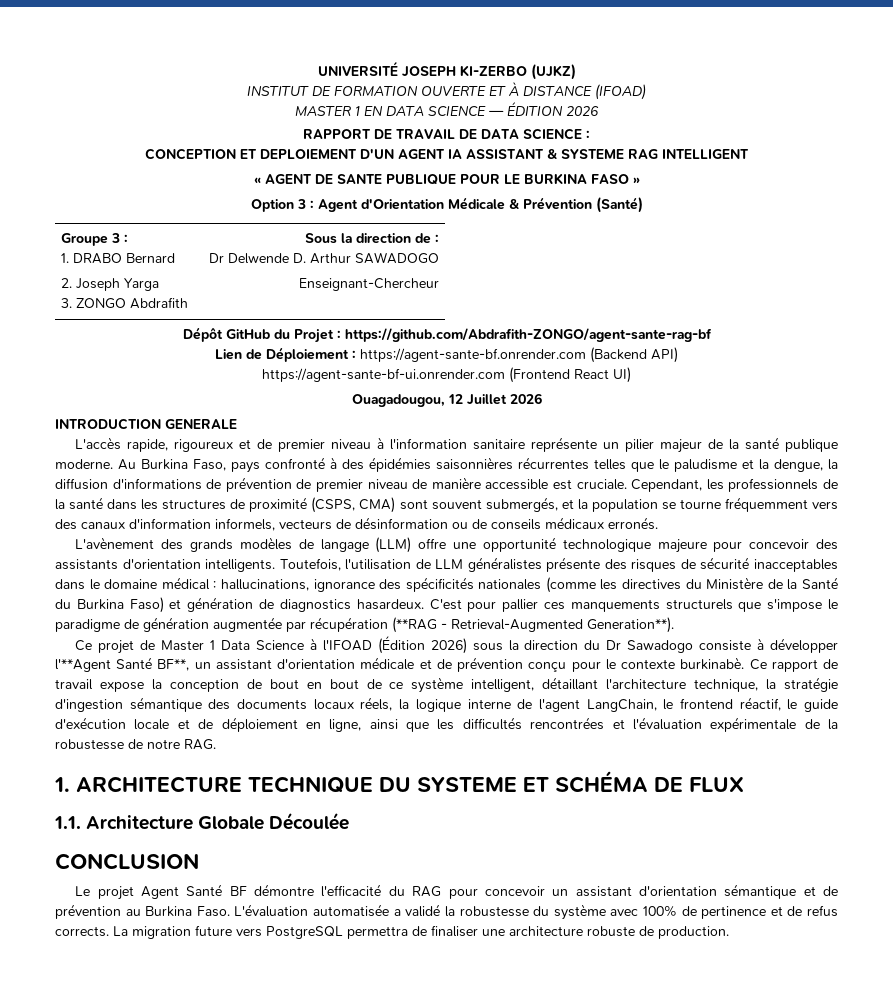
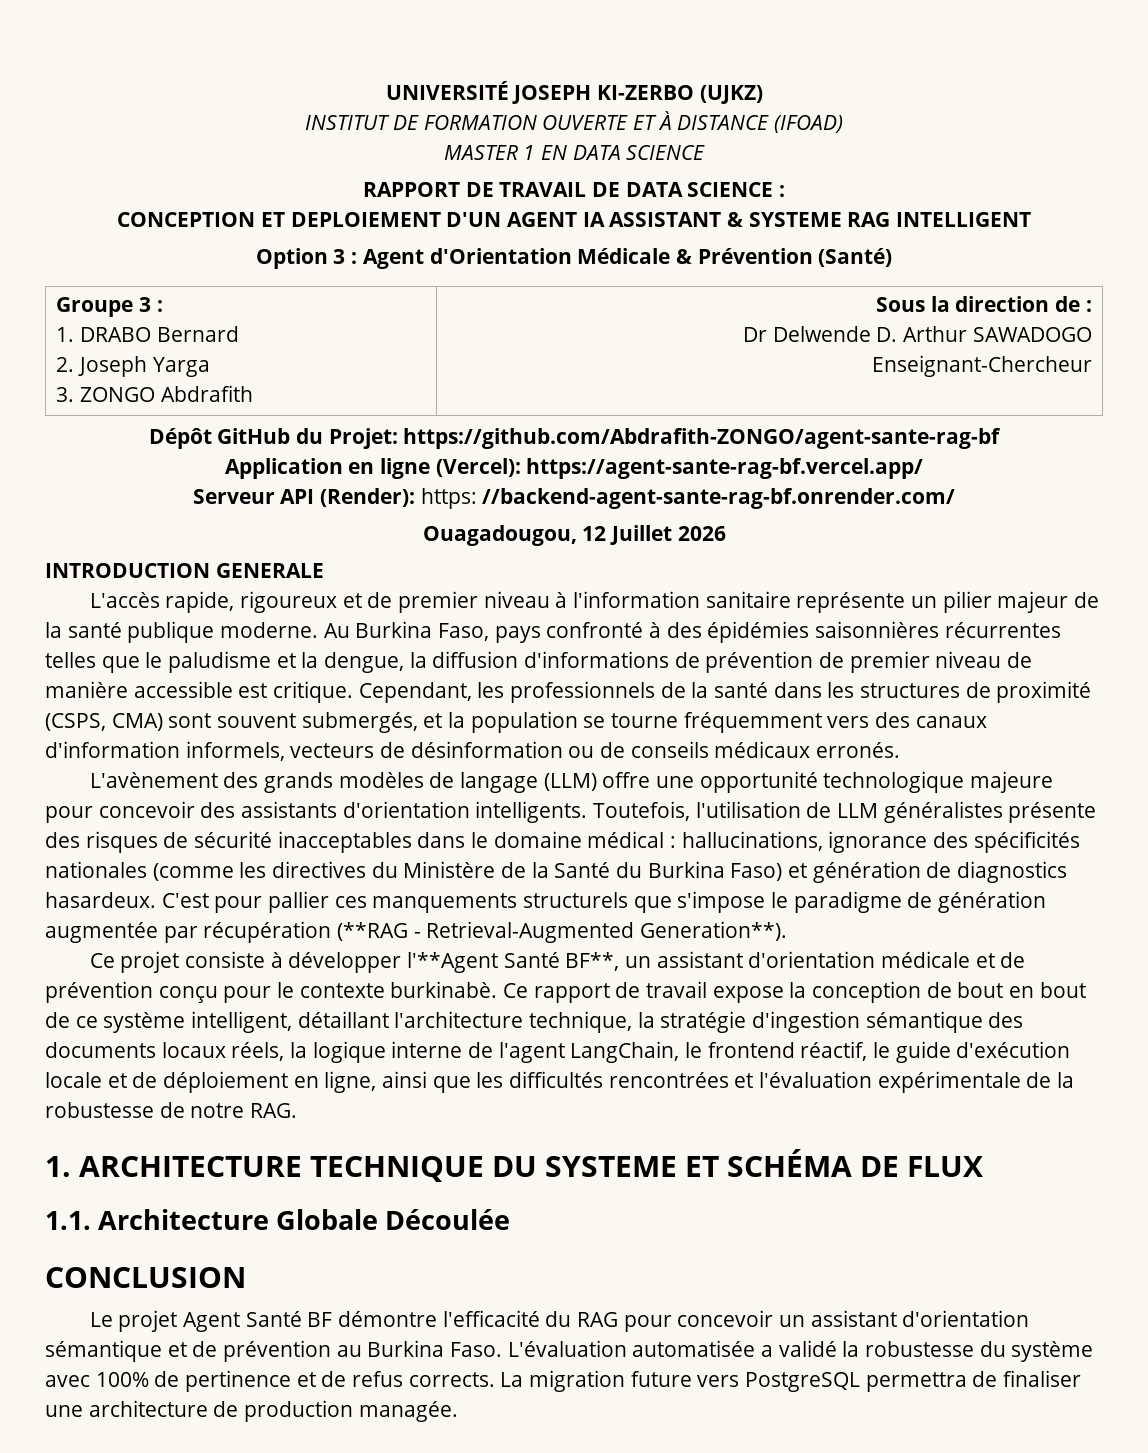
- MASTER 1 EN DATA SCIENCE — ÉDITION 2026
+ MASTER 1 EN DATA SCIENCE
- « AGENT DE SANTE PUBLIQUE POUR LE BURKINA FASO »
- Dépôt GitHub du Projet : https://github.com/Abdrafith-ZONGO/agent-sante-rag-bf
+ Dépôt GitHub du Projet: https://github.com/Abdrafith-ZONGO/agent-sante-rag-bf
- Lien de Déploiement : https://agent-sante-bf.onrender.com (Backend API)
- https://agent-sante-bf-ui.onrender.com (Frontend React UI)
+ Application en ligne (Vercel): https://agent-sante-rag-bf.vercel.app/
+ Serveur API (Render): https: //backend-agent-sante-rag-bf.onrender.com/
- Au Burkina Faso, pays confronté à des épidémies saisonnières récurrentes telles que le paludisme et la dengue, la diffusion d'informations de prévention de premier niveau de manière accessible est cruciale.
+ Au Burkina Faso, pays confronté à des épidémies saisonnières récurrentes telles que le paludisme et la dengue, la diffusion d'informations de prévention de premier niveau de manière accessible est critique.
- Ce projet de Master 1 Data Science à l'IFOAD (Édition 2026) sous la direction du Dr Sawadogo consiste à développer l'**Agent Santé BF**, un assistant d'orientation médicale et de prévention conçu pour le contexte burkinabè.
+ Ce projet consiste à développer l'**Agent Santé BF**, un assistant d'orientation médicale et de prévention conçu pour le contexte burkinabè.
- La migration future vers PostgreSQL permettra de finaliser une architecture robuste de production.
+ La migration future vers PostgreSQL permettra de finaliser une architecture de production managée.

